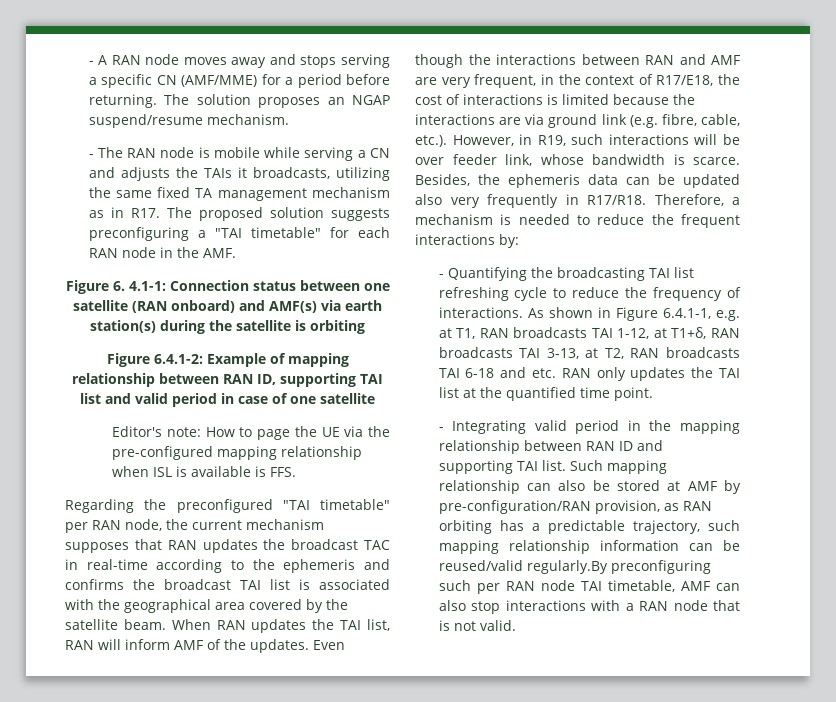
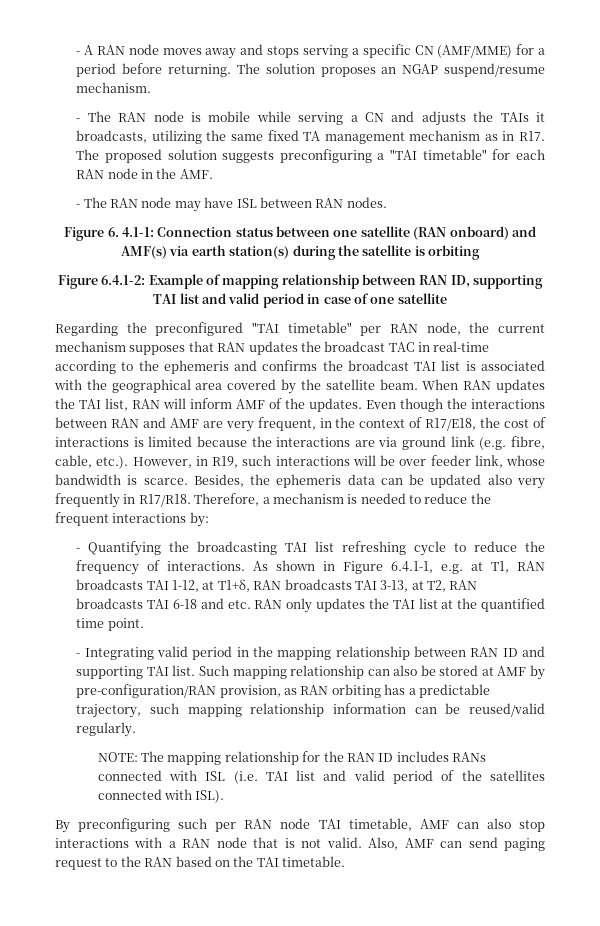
+ - The RAN node may have ISL between RAN nodes.
- Editor's note: How to page the UE via the pre-configured mapping relationship when ISL is available is FFS.
- Such mapping relationship can also be stored at AMF by pre-configuration/RAN provision, as RAN orbiting has a predictable trajectory, such mapping relationship information can be reused/valid regularly.By preconfiguring such per RAN node TAI timetable, AMF can also stop interactions with a RAN node that is not valid.
+ Such mapping relationship can also be stored at AMF by pre-configuration/RAN provision, as RAN orbiting has a predictable trajectory, such mapping relationship information can be reused/valid regularly.
+ NOTE: The mapping relationship for the RAN ID includes RANs connected with ISL (i.e. TAI list and valid period of the satellites connected with ISL).
+ By preconfiguring such per RAN node TAI timetable, AMF can also stop interactions with a RAN node that is not valid.
+ Also, AMF can send paging request to the RAN based on the TAI timetable.

